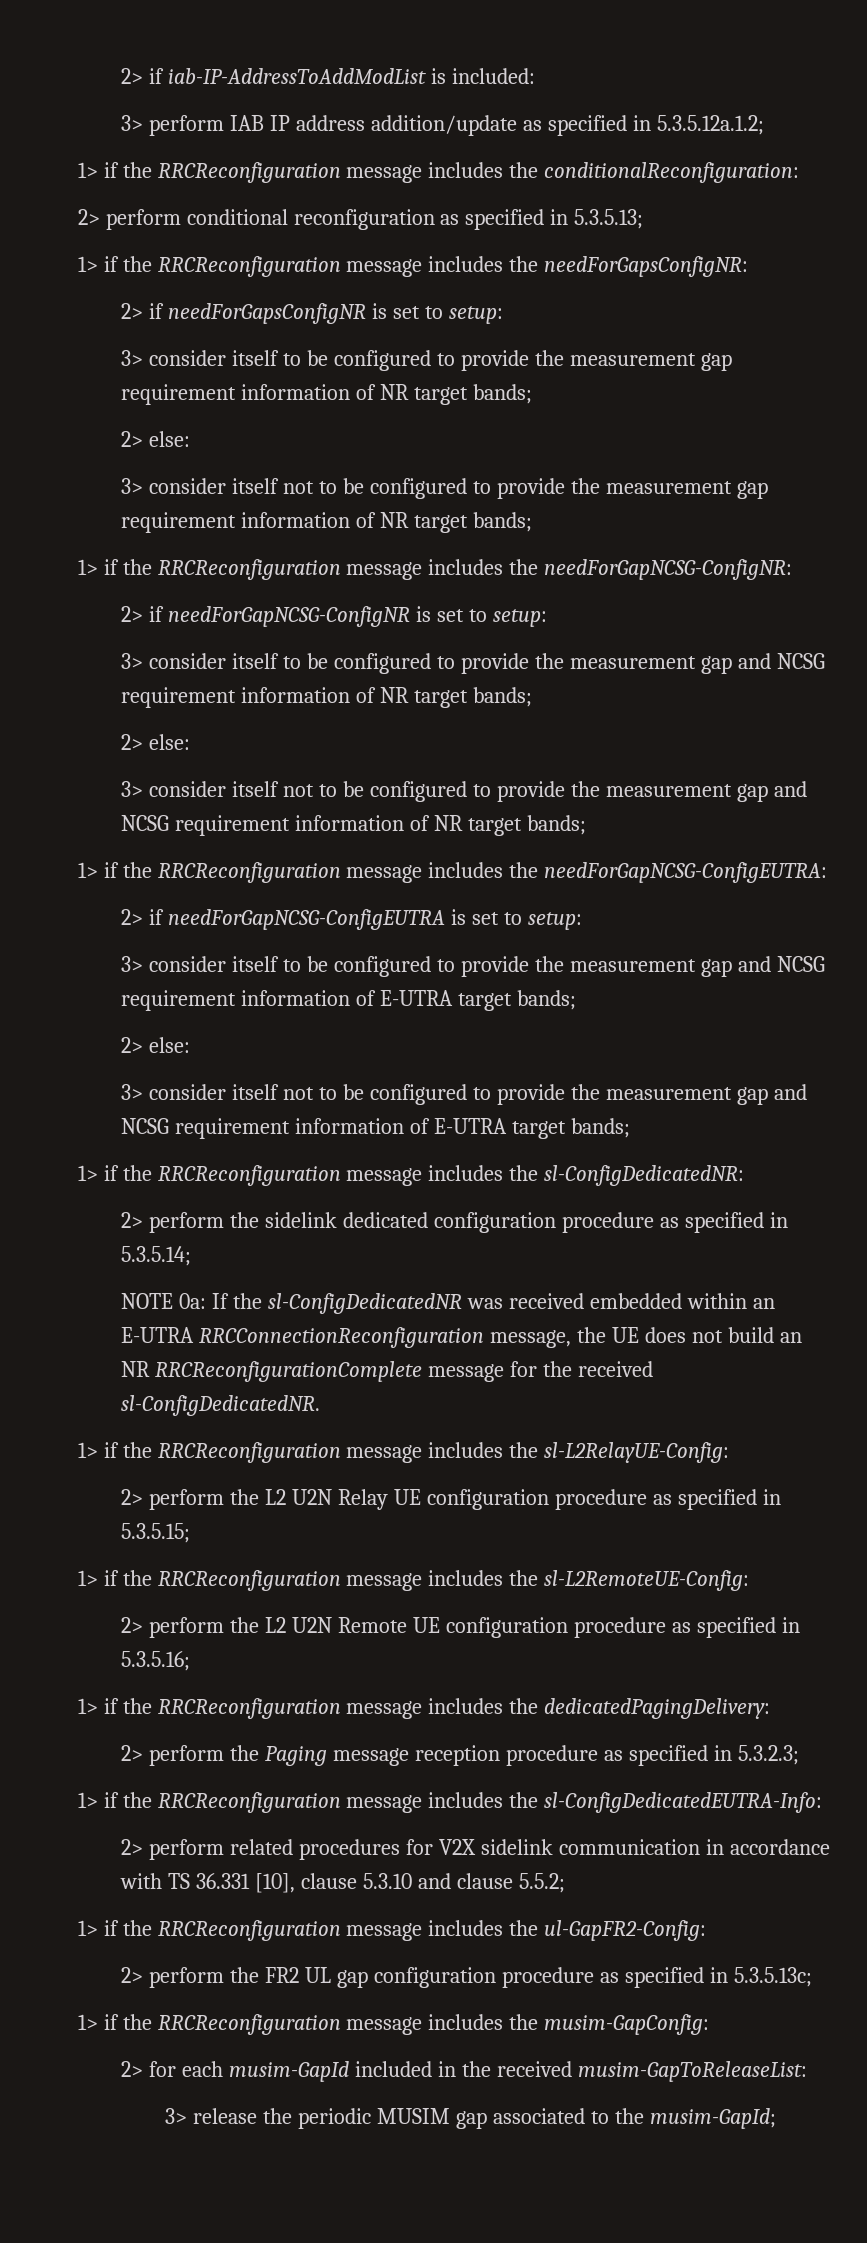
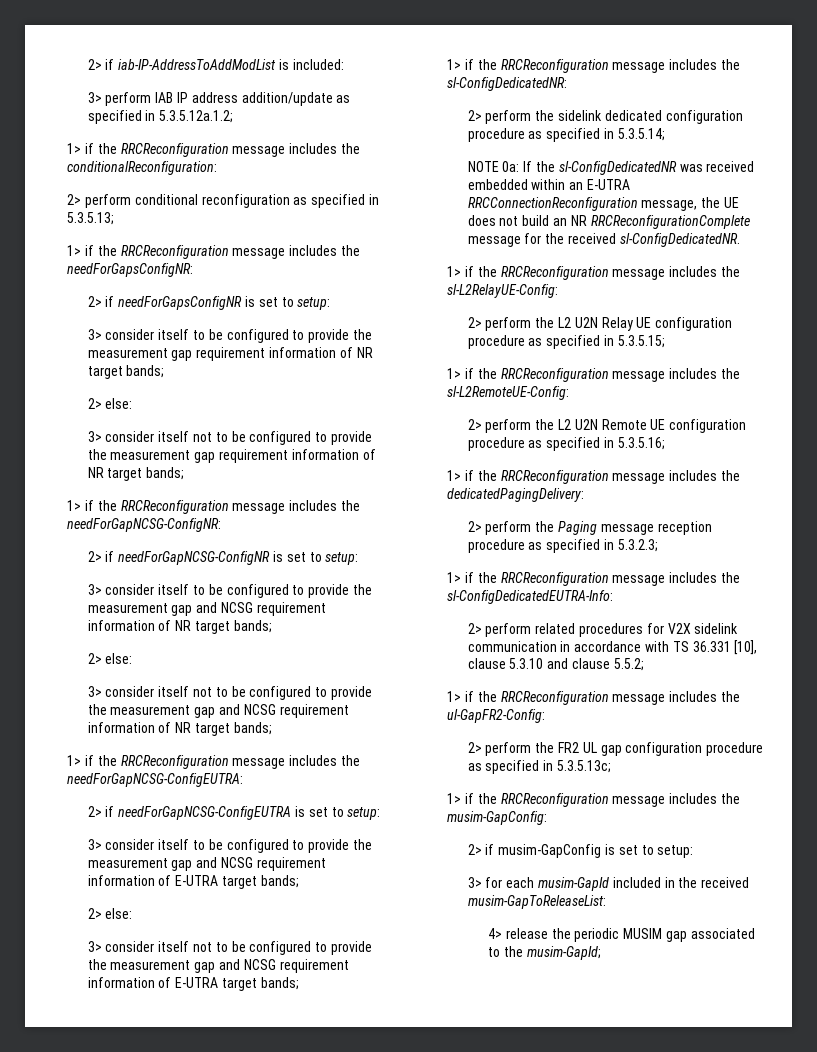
- 2> for each musim-GapId included in the received musim-GapToReleaseList:
+ 2> if musim-GapConfig is set to setup:
+ 3> for each musim-GapId included in the received musim-GapToReleaseList:
- 3> release the periodic MUSIM gap associated to the musim-GapId;
+ 4> release the periodic MUSIM gap associated to the musim-GapId;

